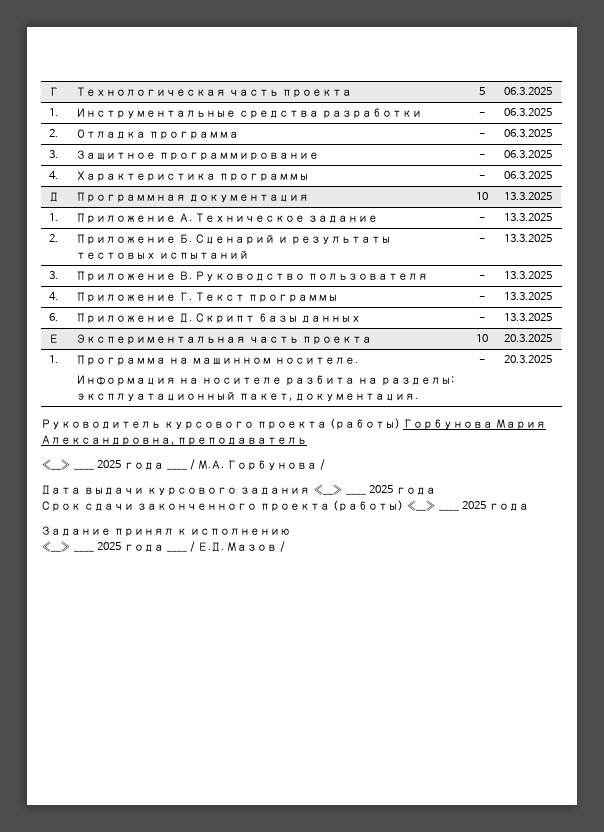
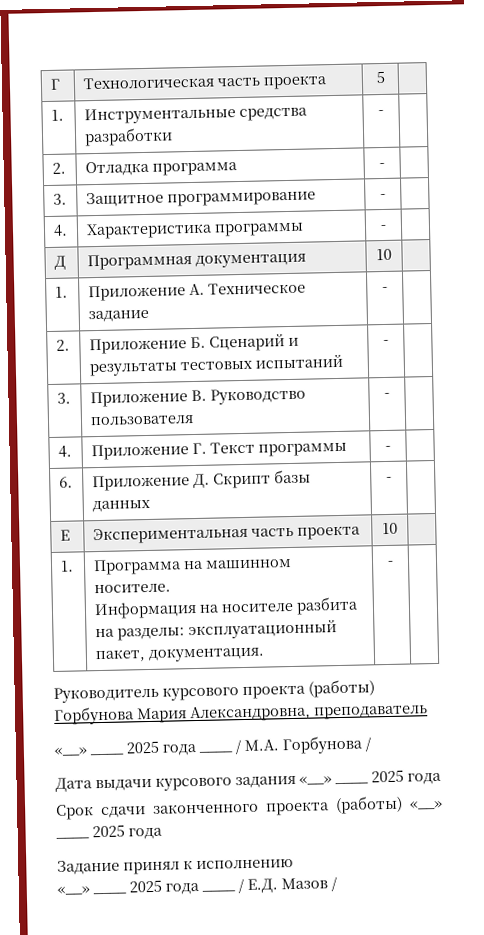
- Г | Технологическая часть проекта | 5 | 06.3.2025
+ Г | Технологическая часть проекта | 5 |
- 1. | Инструментальные средства разработки | - | 06.3.2025
+ 1. | Инструментальные средства разработки | - |
- 2. | Отладка программа | - | 06.3.2025
+ 2. | Отладка программа | - |
- 3. | Защитное программирование | - | 06.3.2025
+ 3. | Защитное программирование | - |
- 4. | Характеристика программы | - | 06.3.2025
+ 4. | Характеристика программы | - |
- Д | Программная документация | 10 | 13.3.2025
+ Д | Программная документация | 10 |
- 1. | Приложение А. Техническое задание | - | 13.3.2025
+ 1. | Приложение А. Техническое задание | - |
- 2. | Приложение Б. Сценарий и результаты тестовых испытаний | - | 13.3.2025
+ 2. | Приложение Б. Сценарий и результаты тестовых испытаний | - |
- 3. | Приложение В. Руководство пользователя | - | 13.3.2025
+ 3. | Приложение В. Руководство пользователя | - |
- 4. | Приложение Г. Текст программы | - | 13.3.2025
+ 4. | Приложение Г. Текст программы | - |
- 6. | Приложение Д. Скрипт базы данных | - | 13.3.2025
+ 6. | Приложение Д. Скрипт базы данных | - |
- Е | Экспериментальная часть проекта | 10 | 20.3.2025
+ Е | Экспериментальная часть проекта | 10 |
  1. | Программа на машинном носителе.
- Информация на носителе разбита на разделы: эксплуатационный пакет, документация. | - | 20.3.2025
+ Информация на носителе разбита на разделы: эксплуатационный пакет, документация. | - |

